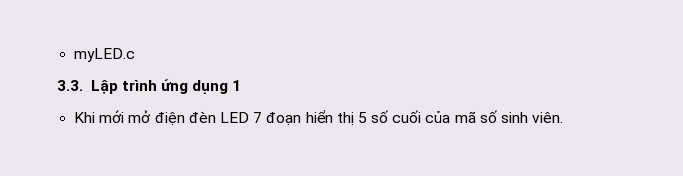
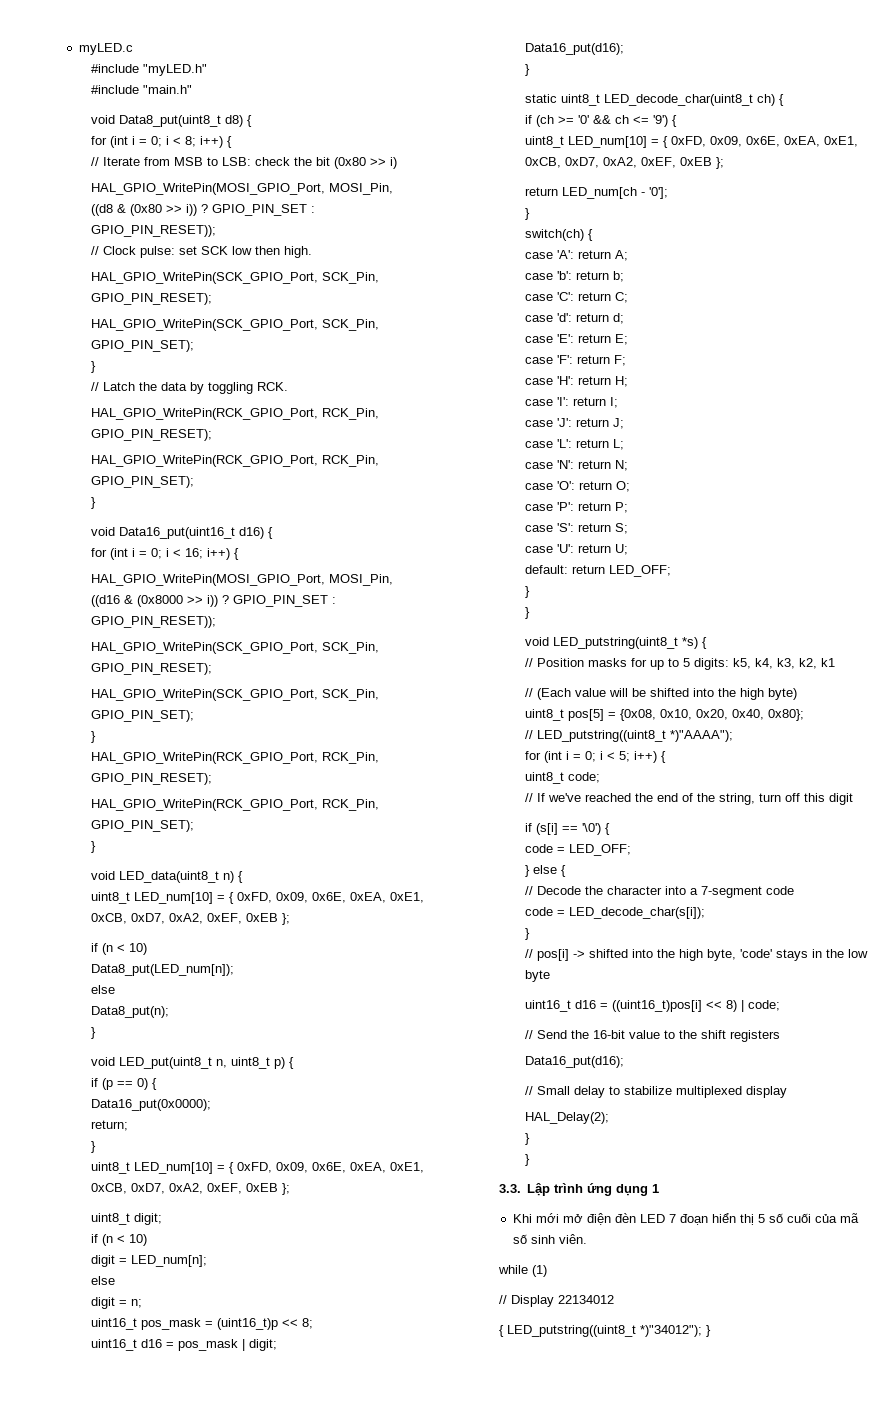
+ #include "myLED.h"
+ #include "main.h"
+ void Data8_put(uint8_t d8) {
+ for (int i = 0; i < 8; i++) {
+ // Iterate from MSB to LSB: check the bit (0x80 >> i)
+ HAL_GPIO_WritePin(MOSI_GPIO_Port, MOSI_Pin,
+ ((d8 & (0x80 >> i)) ? GPIO_PIN_SET : GPIO_PIN_RESET));
+ // Clock pulse: set SCK low then high.
+ HAL_GPIO_WritePin(SCK_GPIO_Port, SCK_Pin, GPIO_PIN_RESET);
+ HAL_GPIO_WritePin(SCK_GPIO_Port, SCK_Pin, GPIO_PIN_SET);
+ }
+ // Latch the data by toggling RCK.
+ HAL_GPIO_WritePin(RCK_GPIO_Port, RCK_Pin, GPIO_PIN_RESET);
+ HAL_GPIO_WritePin(RCK_GPIO_Port, RCK_Pin, GPIO_PIN_SET);
+ }
+ void Data16_put(uint16_t d16) {
+ for (int i = 0; i < 16; i++) {
+ HAL_GPIO_WritePin(MOSI_GPIO_Port, MOSI_Pin,
+ ((d16 & (0x8000 >> i)) ? GPIO_PIN_SET : GPIO_PIN_RESET));
+ HAL_GPIO_WritePin(SCK_GPIO_Port, SCK_Pin, GPIO_PIN_RESET);
+ HAL_GPIO_WritePin(SCK_GPIO_Port, SCK_Pin, GPIO_PIN_SET);
+ }
+ HAL_GPIO_WritePin(RCK_GPIO_Port, RCK_Pin, GPIO_PIN_RESET);
+ HAL_GPIO_WritePin(RCK_GPIO_Port, RCK_Pin, GPIO_PIN_SET);
+ }
+ void LED_data(uint8_t n) {
+ uint8_t LED_num[10] = { 0xFD, 0x09, 0x6E, 0xEA, 0xE1, 0xCB, 0xD7, 0xA2, 0xEF, 0xEB };
+ if (n < 10)
+ Data8_put(LED_num[n]);
+ else
+ Data8_put(n);
+ }
+ void LED_put(uint8_t n, uint8_t p) {
+ if (p == 0) {
+ Data16_put(0x0000);
+ return;
+ }
+ uint8_t LED_num[10] = { 0xFD, 0x09, 0x6E, 0xEA, 0xE1, 0xCB, 0xD7, 0xA2, 0xEF, 0xEB };
+ uint8_t digit;
+ if (n < 10)
+ digit = LED_num[n];
+ else
+ digit = n;
+ uint16_t pos_mask = (uint16_t)p << 8;
+ uint16_t d16 = pos_mask | digit;
+ Data16_put(d16);
+ }
+ static uint8_t LED_decode_char(uint8_t ch) {
+ if (ch >= '0' && ch <= '9') {
+ uint8_t LED_num[10] = { 0xFD, 0x09, 0x6E, 0xEA, 0xE1, 0xCB, 0xD7, 0xA2, 0xEF, 0xEB };
+ return LED_num[ch - '0'];
+ }
+ switch(ch) {
+ case 'A': return A;
+ case 'b': return b;
+ case 'C': return C;
+ case 'd': return d;
+ case 'E': return E;
+ case 'F': return F;
+ case 'H': return H;
+ case 'I': return I;
+ case 'J': return J;
+ case 'L': return L;
+ case 'N': return N;
+ case 'O': return O;
+ case 'P': return P;
+ case 'S': return S;
+ case 'U': return U;
+ default: return LED_OFF;
+ }
+ }
+ void LED_putstring(uint8_t *s) {
+ // Position masks for up to 5 digits: k5, k4, k3, k2, k1
+ // (Each value will be shifted into the high byte)
+ uint8_t pos[5] = {0x08, 0x10, 0x20, 0x40, 0x80};
+ // LED_putstring((uint8_t *)"AAAA");
+ for (int i = 0; i < 5; i++) {
+ uint8_t code;
+ // If we've reached the end of the string, turn off this digit
+ if (s[i] == '\0') {
+ code = LED_OFF;
+ } else {
+ // Decode the character into a 7-segment code
+ code = LED_decode_char(s[i]);
+ }
+ // pos[i] -> shifted into the high byte, 'code' stays in the low byte
+ uint16_t d16 = ((uint16_t)pos[i] << 8) | code;
+ // Send the 16-bit value to the shift registers
+ Data16_put(d16);
+ // Small delay to stabilize multiplexed display
+ HAL_Delay(2);
+ }
+ }
+ while (1)
+ // Display 22134012
+ { LED_putstring((uint8_t *)"34012"); }

